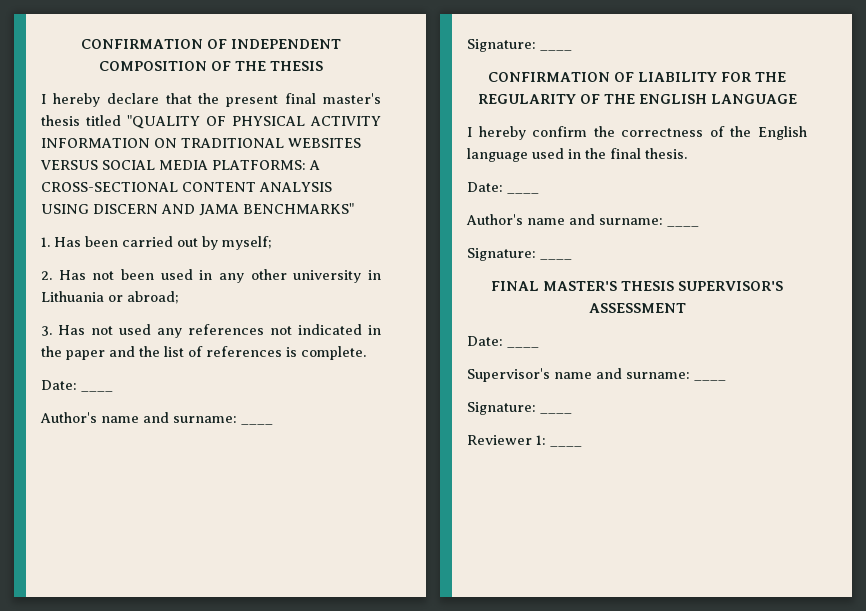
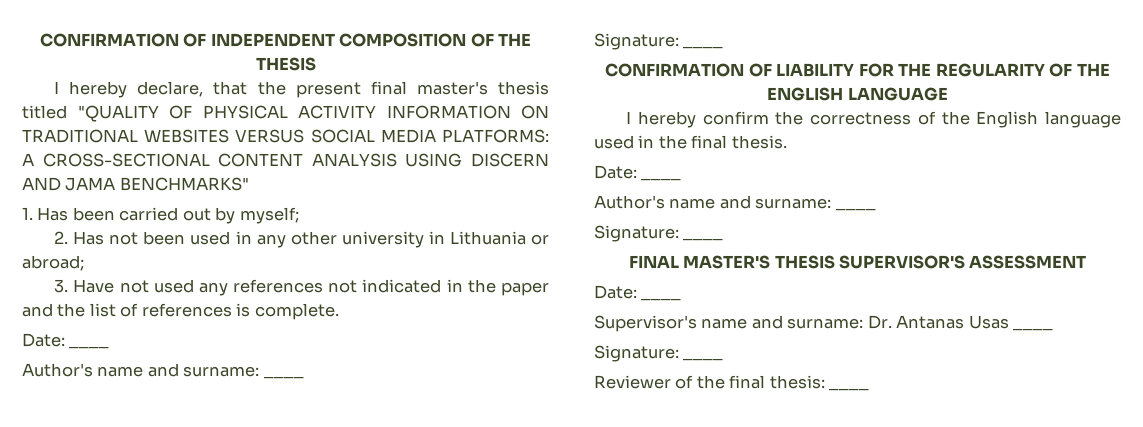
- I hereby declare that the present final master's thesis titled "QUALITY OF PHYSICAL ACTIVITY INFORMATION ON TRADITIONAL WEBSITES VERSUS SOCIAL MEDIA PLATFORMS: A CROSS-SECTIONAL CONTENT ANALYSIS USING DISCERN AND JAMA BENCHMARKS"
+ I hereby declare, that the present final master's thesis titled "QUALITY OF PHYSICAL ACTIVITY INFORMATION ON TRADITIONAL WEBSITES VERSUS SOCIAL MEDIA PLATFORMS: A CROSS-SECTIONAL CONTENT ANALYSIS USING DISCERN AND JAMA BENCHMARKS"
- 3. Has not used any references not indicated in the paper and the list of references is complete.
+ 3. Have not used any references not indicated in the paper and the list of references is complete.
- Supervisor's name and surname: ____
+ Supervisor's name and surname: Dr. Antanas Usas ____
- Reviewer 1: ____
+ Reviewer of the final thesis: ____

